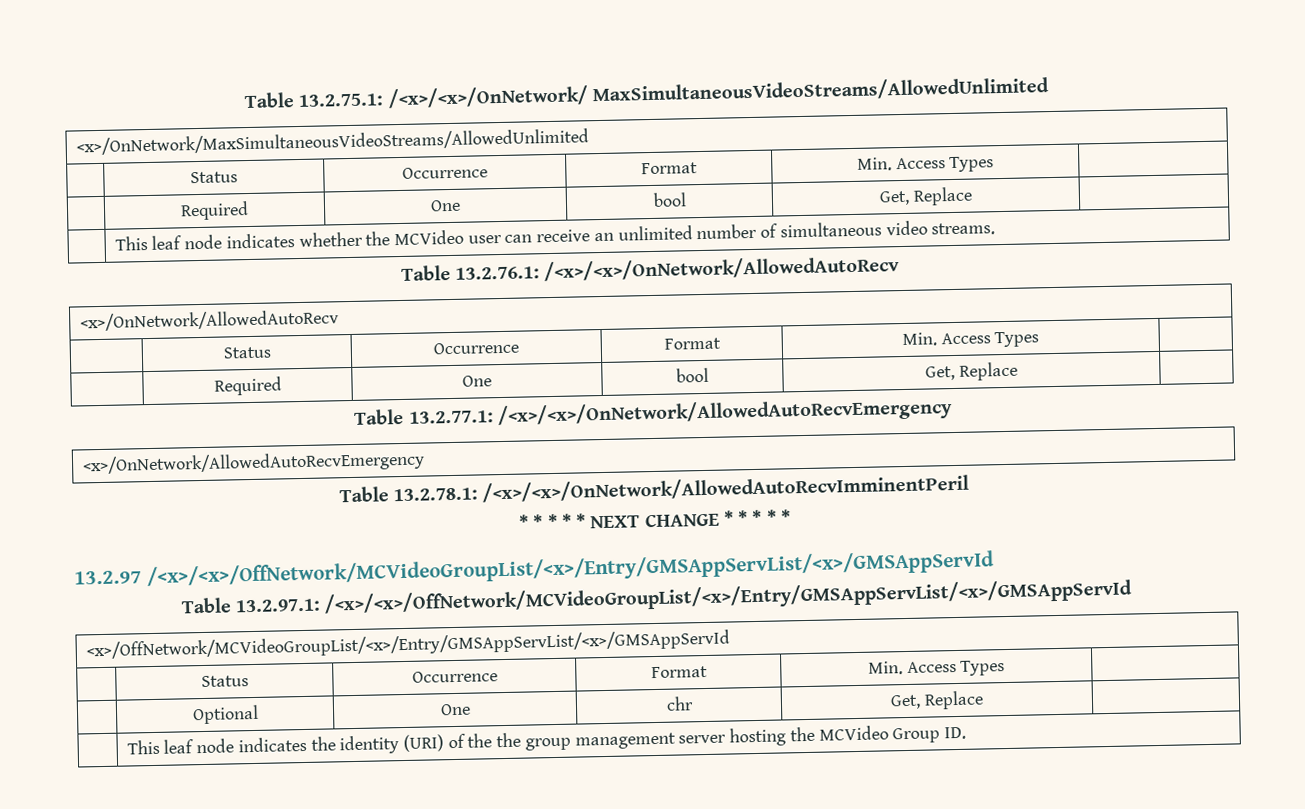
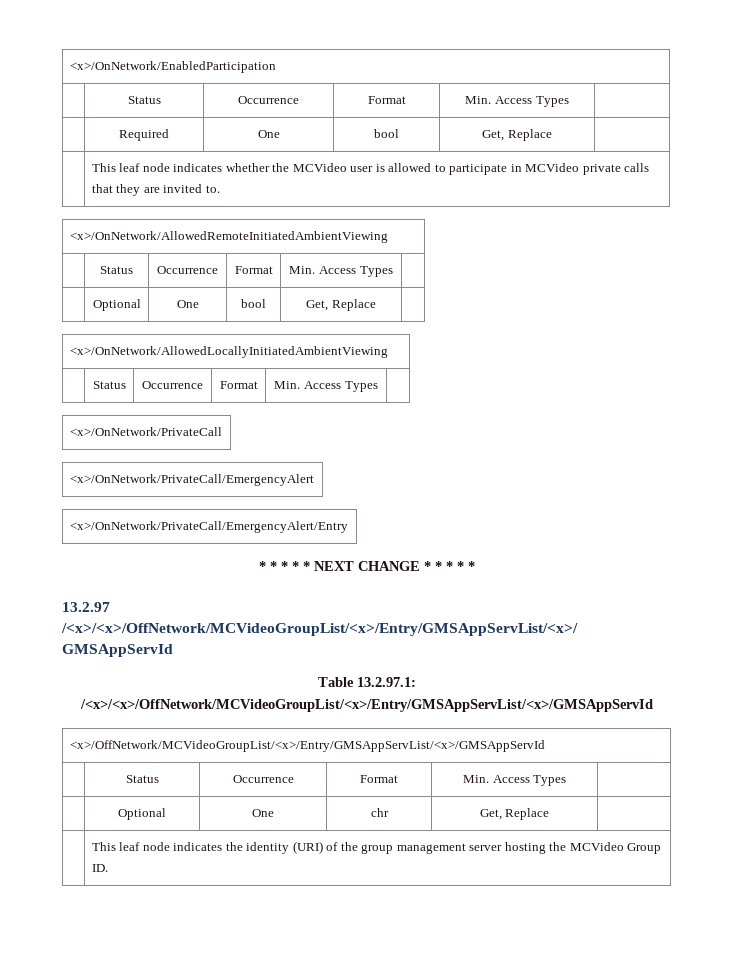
- Table 13.2.75.1: /<x>/<x>/OnNetwork/ MaxSimultaneousVideoStreams/AllowedUnlimited
- <x>/OnNetwork/MaxSimultaneousVideoStreams/AllowedUnlimited
+ <x>/OnNetwork/EnabledParticipation
- | This leaf node indicates whether the MCVideo user can receive an unlimited number of simultaneous video streams.
- Table 13.2.76.1: /<x>/<x>/OnNetwork/AllowedAutoRecv
- <x>/OnNetwork/AllowedAutoRecv
+ | This leaf node indicates whether the MCVideo user is allowed to participate in MCVideo private calls that they are invited to.
+ <x>/OnNetwork/AllowedRemoteInitiatedAmbientViewing
  | Status | Occurrence | Format | Min. Access Types |
- | Required | One | bool | Get, Replace |
- Table 13.2.77.1: /<x>/<x>/OnNetwork/AllowedAutoRecvEmergency
- <x>/OnNetwork/AllowedAutoRecvEmergency
- Table 13.2.78.1: /<x>/<x>/OnNetwork/AllowedAutoRecvImminentPeril
+ | Optional | One | bool | Get, Replace |
+ <x>/OnNetwork/AllowedLocallyInitiatedAmbientViewing
+ | Status | Occurrence | Format | Min. Access Types |
+ <x>/OnNetwork/PrivateCall
+ <x>/OnNetwork/PrivateCall/EmergencyAlert
+ <x>/OnNetwork/PrivateCall/EmergencyAlert/Entry
- | This leaf node indicates the identity (URI) of the the group management server hosting the MCVideo Group ID.
+ | This leaf node indicates the identity (URI) of the group management server hosting the MCVideo Group ID.

